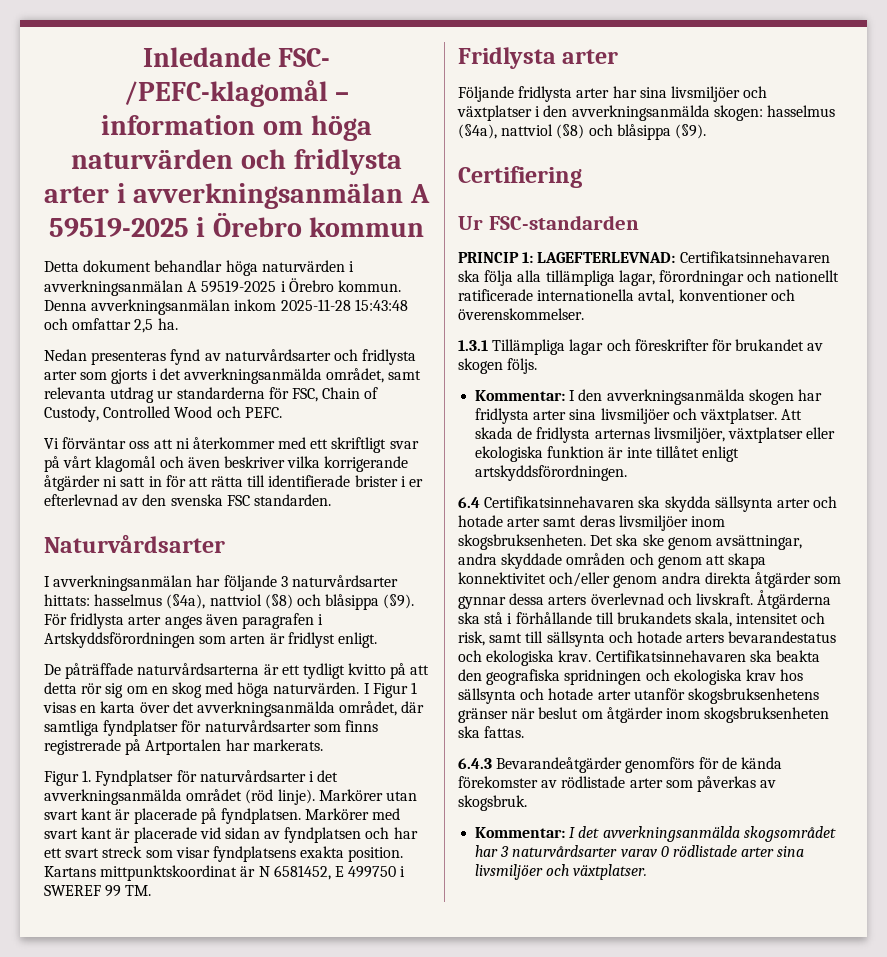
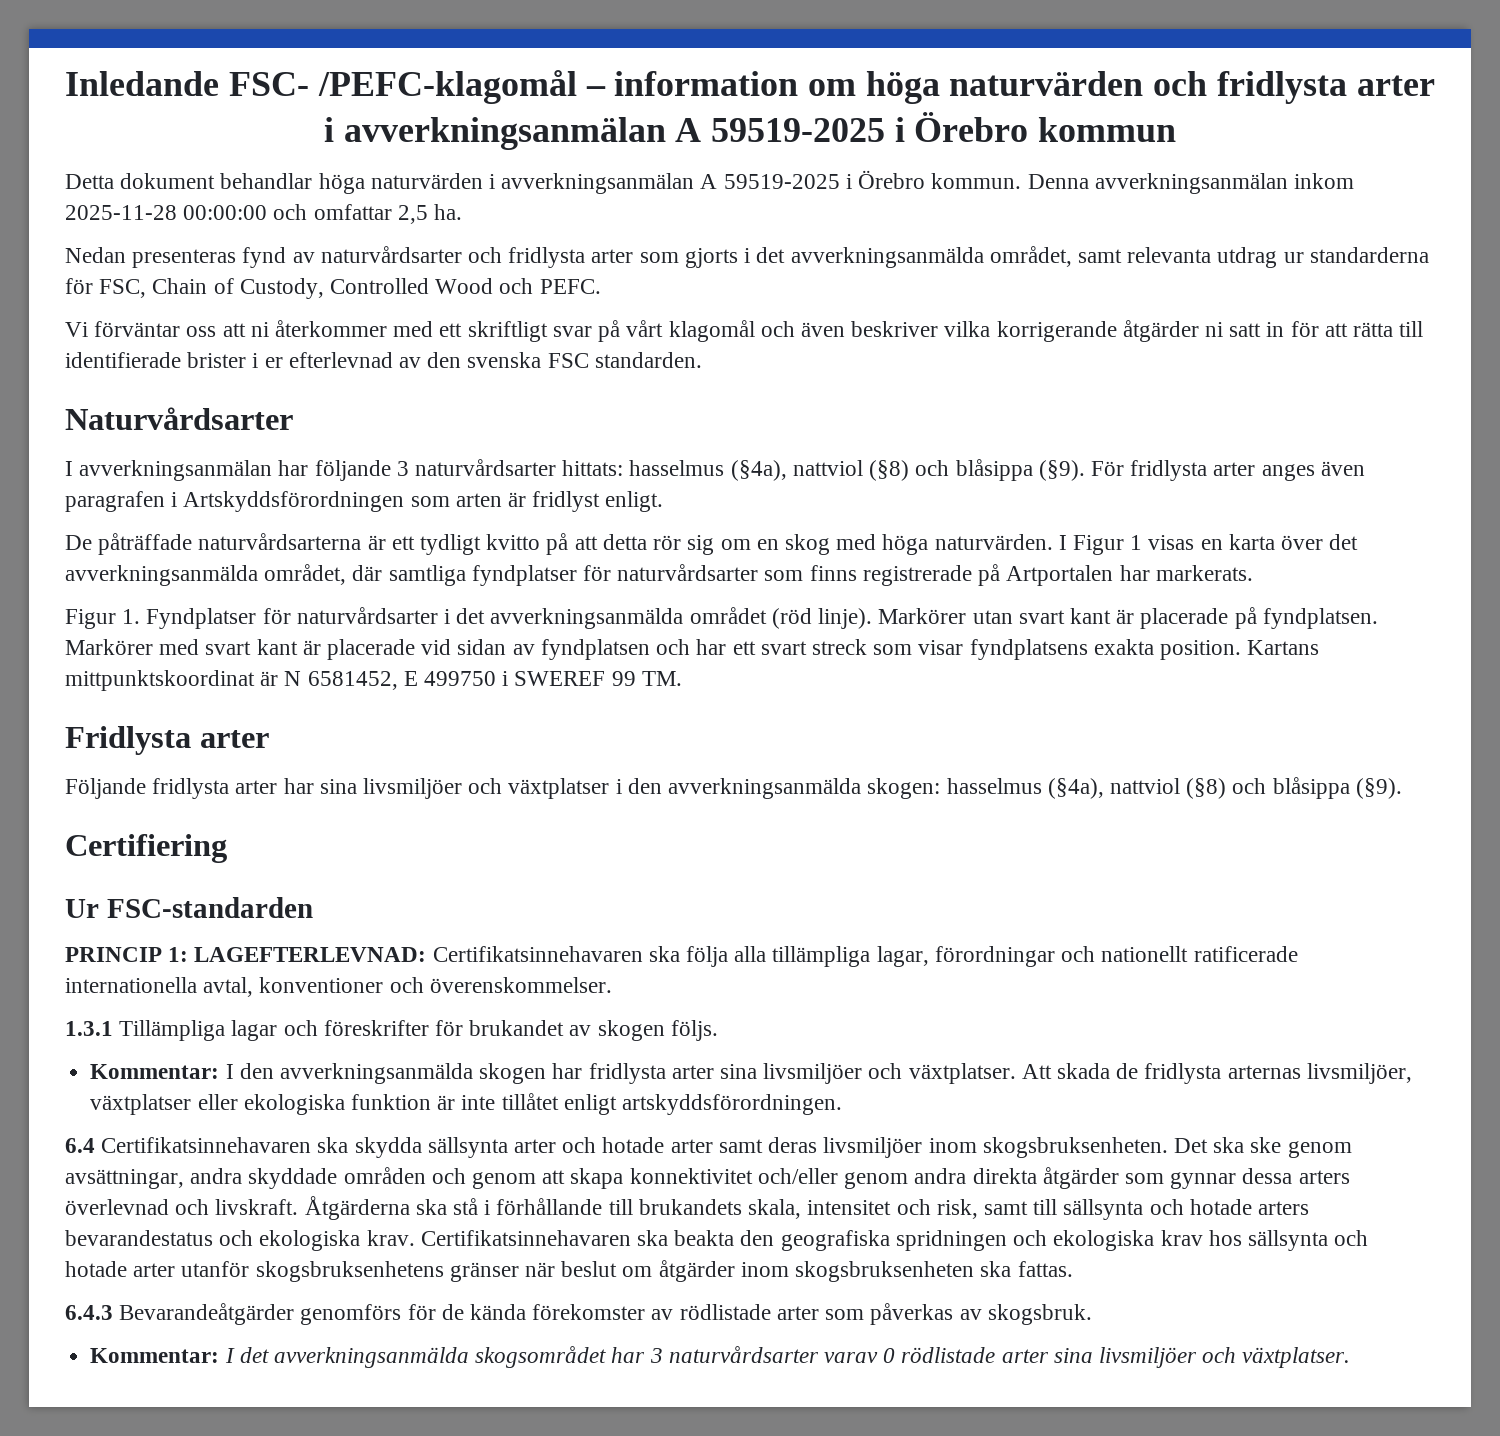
- Denna avverkningsanmälan inkom 2025-11-28 15:43:48 och omfattar 2,5 ha.
+ Denna avverkningsanmälan inkom 2025-11-28 00:00:00 och omfattar 2,5 ha.

